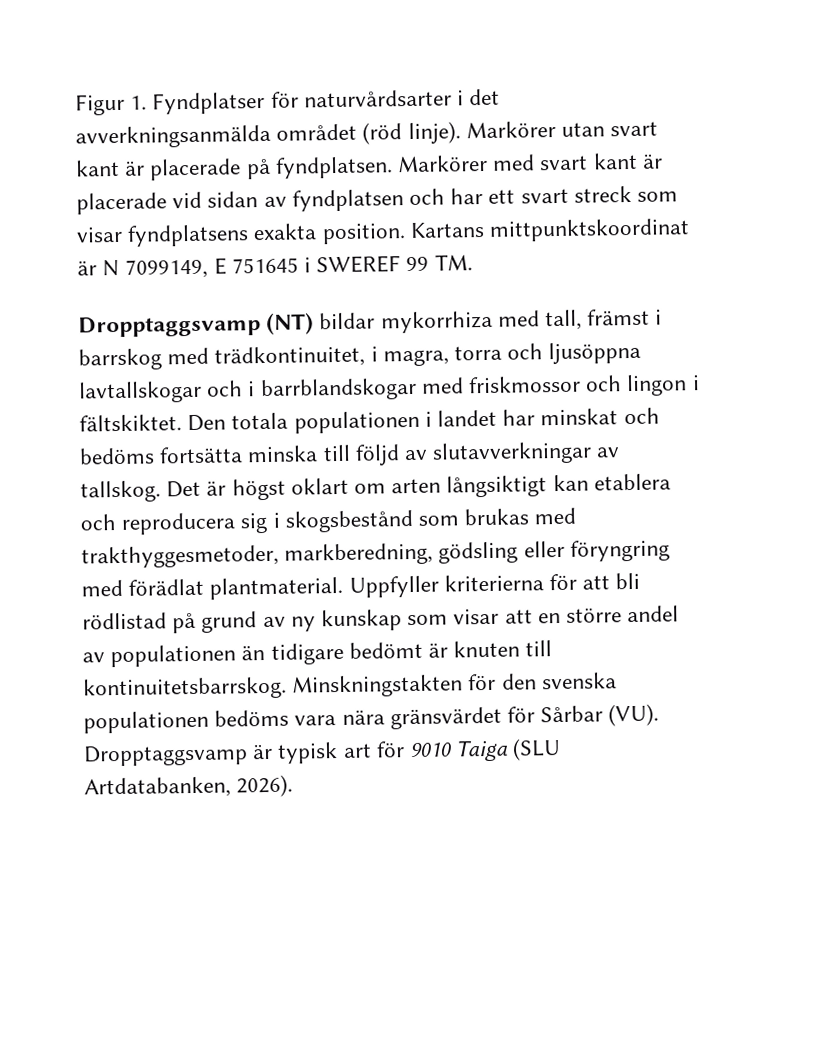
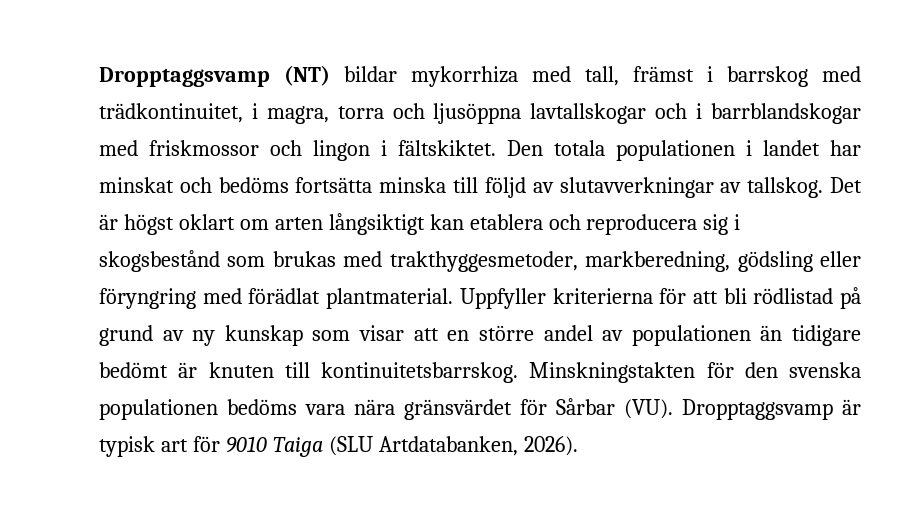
- Figur 1. Fyndplatser för naturvårdsarter i det avverkningsanmälda området (röd linje). Markörer utan svart kant är placerade på fyndplatsen. Markörer med svart kant är placerade vid sidan av fyndplatsen och har ett svart streck som visar fyndplatsens exakta position. Kartans mittpunktskoordinat är N 7099149, E 751645 i SWEREF 99 TM.

